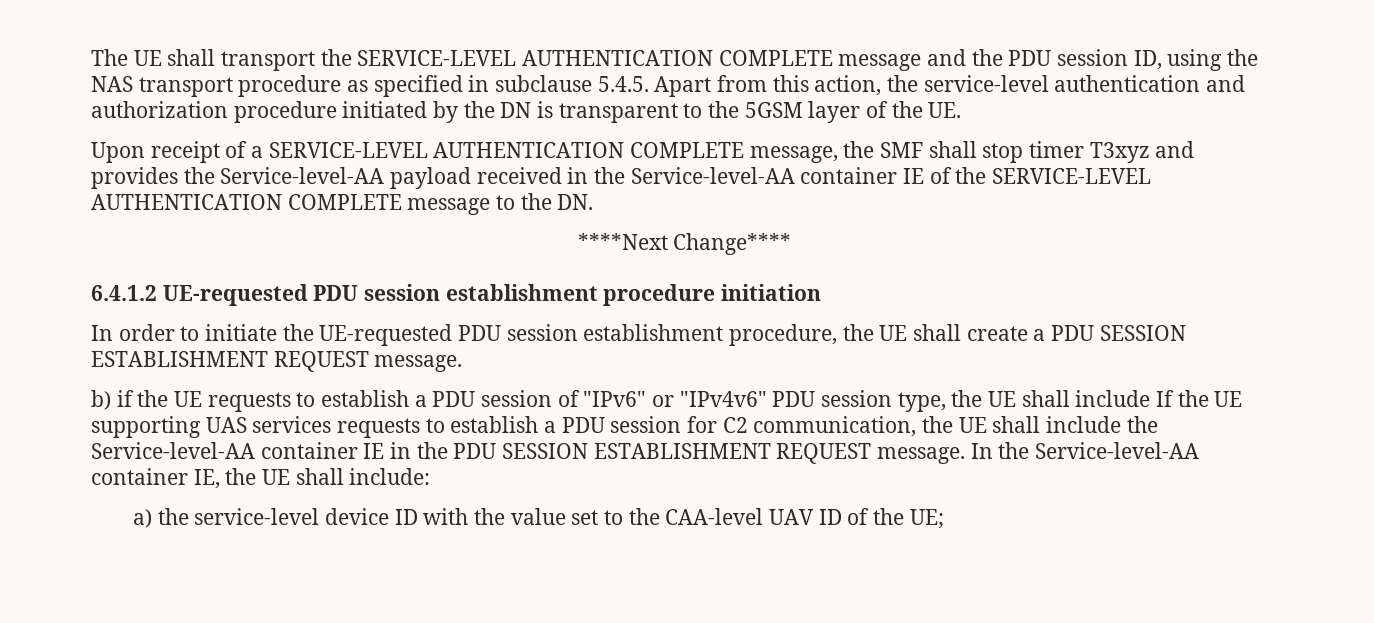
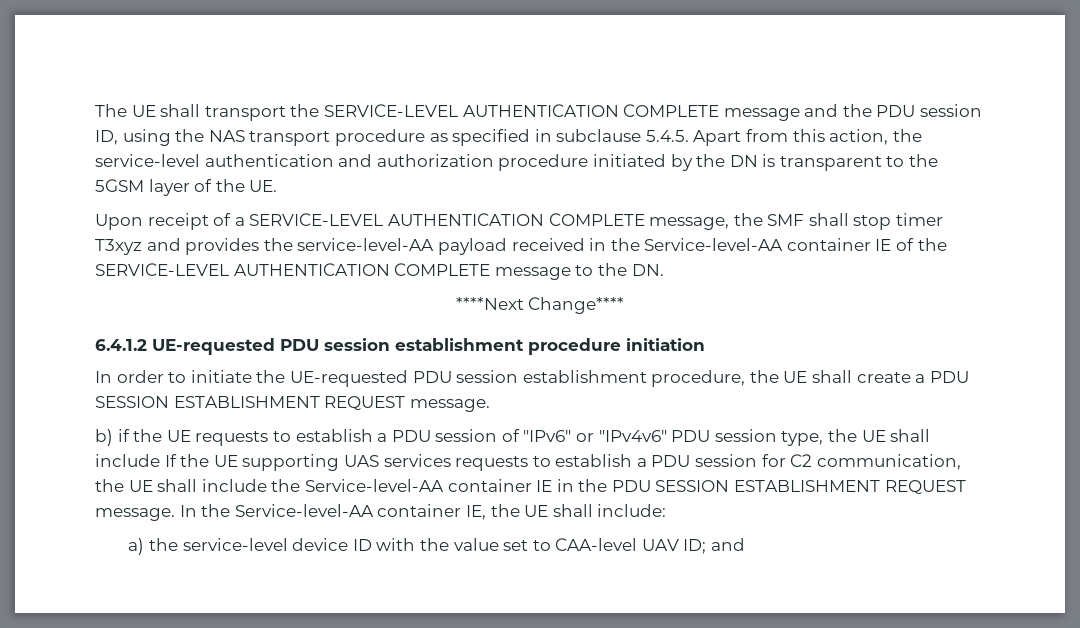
- Upon receipt of a SERVICE-LEVEL AUTHENTICATION COMPLETE message, the SMF shall stop timer T3xyz and provides the Service-level-AA payload received in the Service-level-AA container IE of the SERVICE-LEVEL AUTHENTICATION COMPLETE message to the DN.
+ Upon receipt of a SERVICE-LEVEL AUTHENTICATION COMPLETE message, the SMF shall stop timer T3xyz and provides the service-level-AA payload received in the Service-level-AA container IE of the SERVICE-LEVEL AUTHENTICATION COMPLETE message to the DN.
- a) the service-level device ID with the value set to the CAA-level UAV ID of the UE;
+ a) the service-level device ID with the value set to CAA-level UAV ID; and

